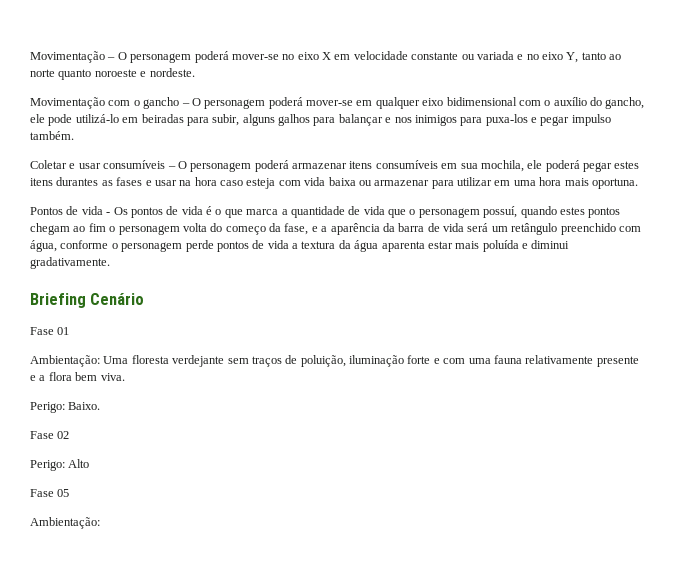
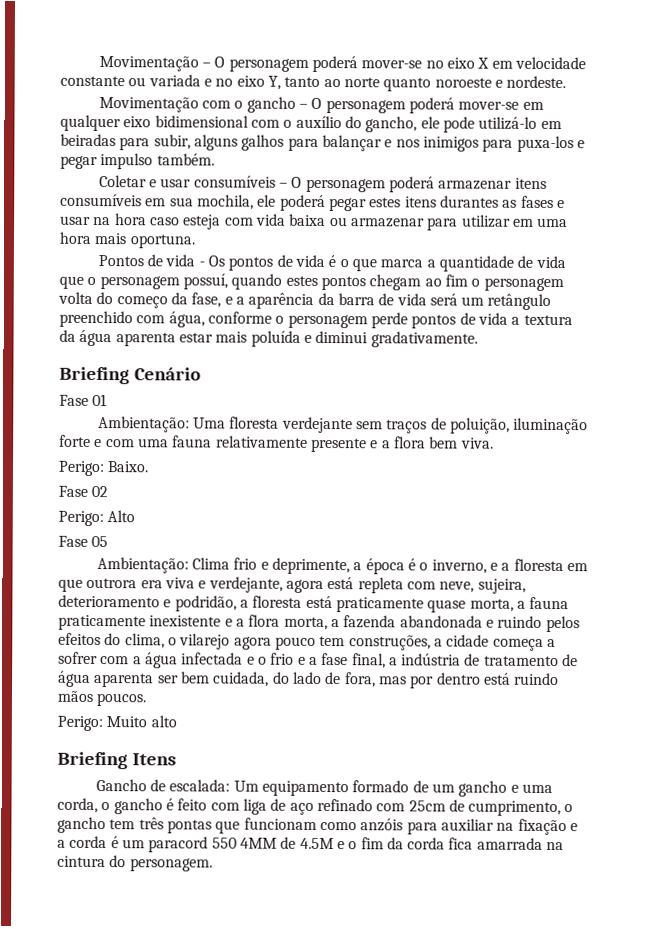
  Fase 05
- Ambientação:
+ Ambientação: Clima frio e deprimente, a época é o inverno, e a floresta em que outrora era viva e verdejante, agora está repleta com neve, sujeira, deterioramento e podridão, a floresta está praticamente quase morta, a fauna praticamente inexistente e a flora morta, a fazenda abandonada e ruindo pelos efeitos do clima, o vilarejo agora pouco tem construções, a cidade começa a sofrer com a água infectada e o frio e a fase final, a indústria de tratamento de água aparenta ser bem cuidada, do lado de fora, mas por dentro está ruindo mãos poucos.
+ Perigo: Muito alto
+ Briefing Itens
+ Gancho de escalada: Um equipamento formado de um gancho e uma corda, o gancho é feito com liga de aço refinado com 25cm de cumprimento, o gancho tem três pontas que funcionam como anzóis para auxiliar na fixação e a corda é um paracord 550 4MM de 4.5M e o fim da corda fica amarrada na cintura do personagem.

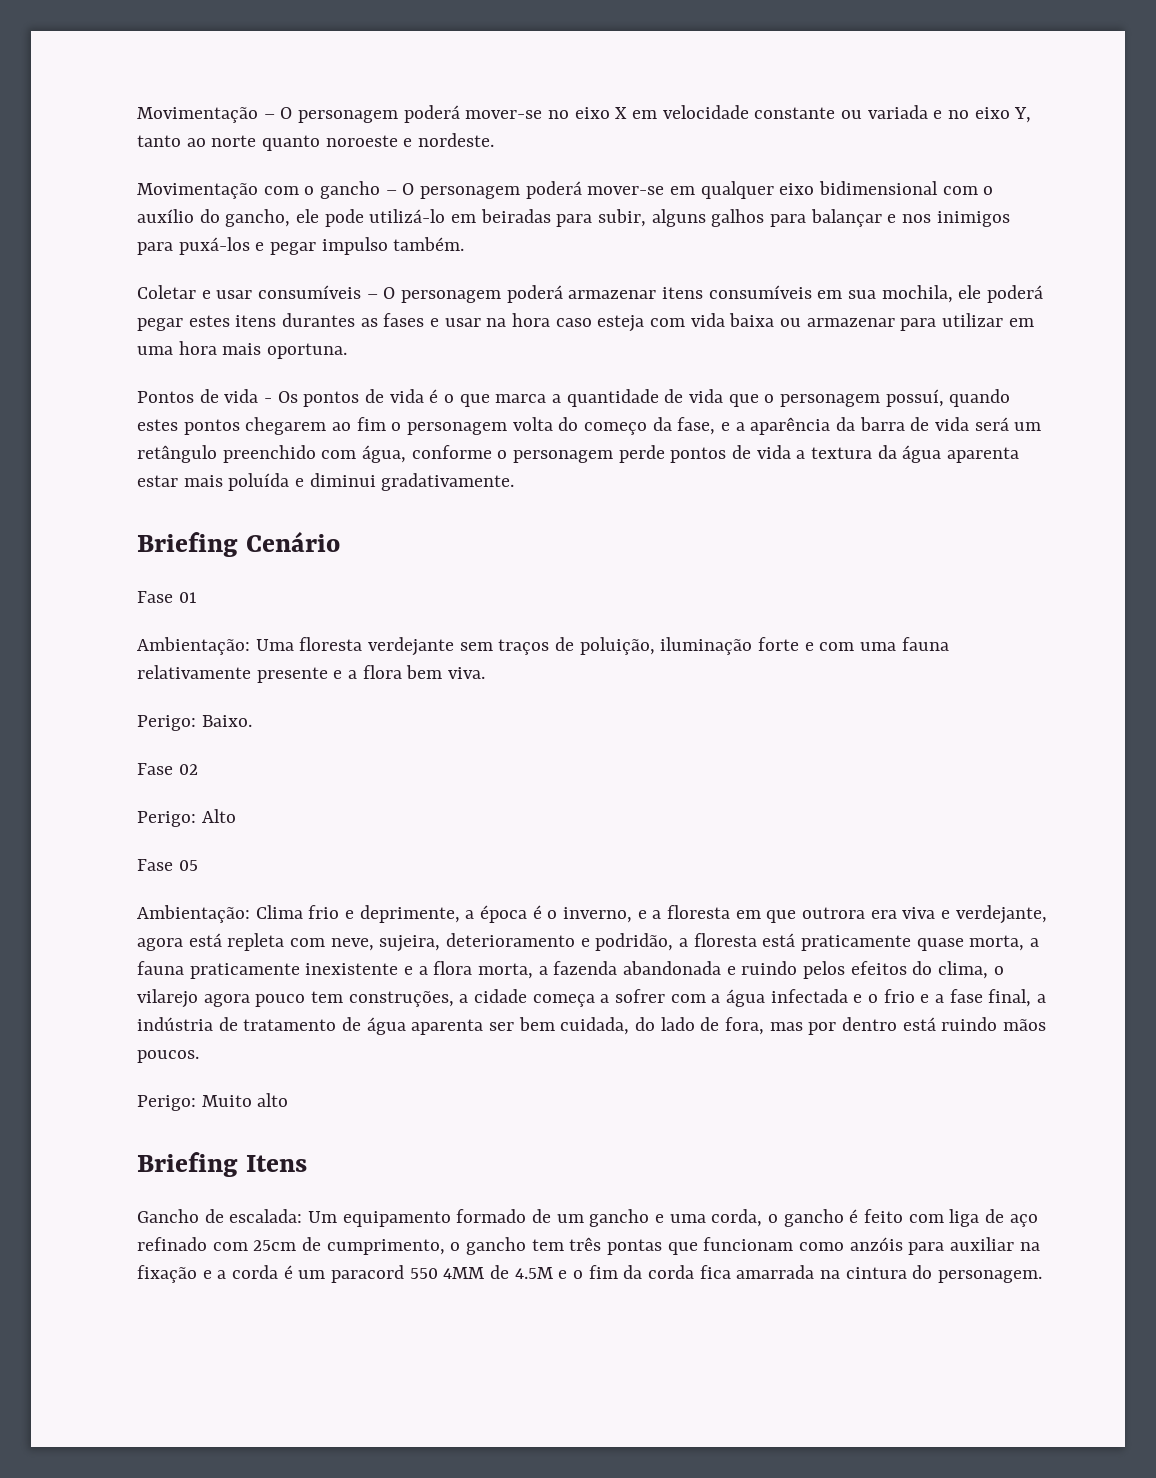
- Movimentação com o gancho – O personagem poderá mover-se em qualquer eixo bidimensional com o auxílio do gancho, ele pode utilizá-lo em beiradas para subir, alguns galhos para balançar e nos inimigos para puxa-los e pegar impulso também.
+ Movimentação com o gancho – O personagem poderá mover-se em qualquer eixo bidimensional com o auxílio do gancho, ele pode utilizá-lo em beiradas para subir, alguns galhos para balançar e nos inimigos para puxá-los e pegar impulso também.
- Pontos de vida - Os pontos de vida é o que marca a quantidade de vida que o personagem possuí, quando estes pontos chegam ao fim o personagem volta do começo da fase, e a aparência da barra de vida será um retângulo preenchido com água, conforme o personagem perde pontos de vida a textura da água aparenta estar mais poluída e diminui gradativamente.
+ Pontos de vida - Os pontos de vida é o que marca a quantidade de vida que o personagem possuí, quando estes pontos chegarem ao fim o personagem volta do começo da fase, e a aparência da barra de vida será um retângulo preenchido com água, conforme o personagem perde pontos de vida a textura da água aparenta estar mais poluída e diminui gradativamente.

